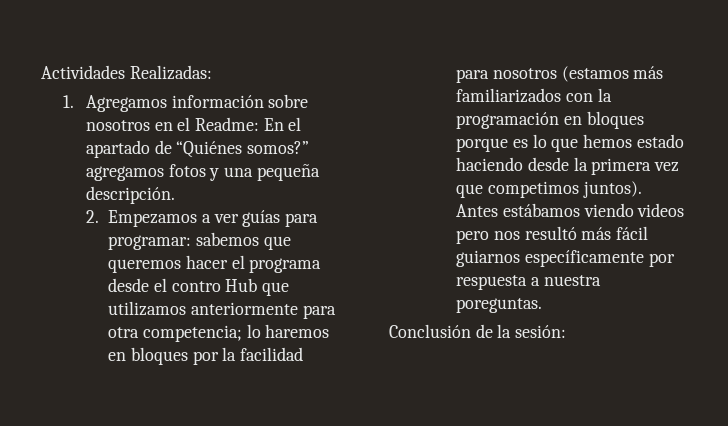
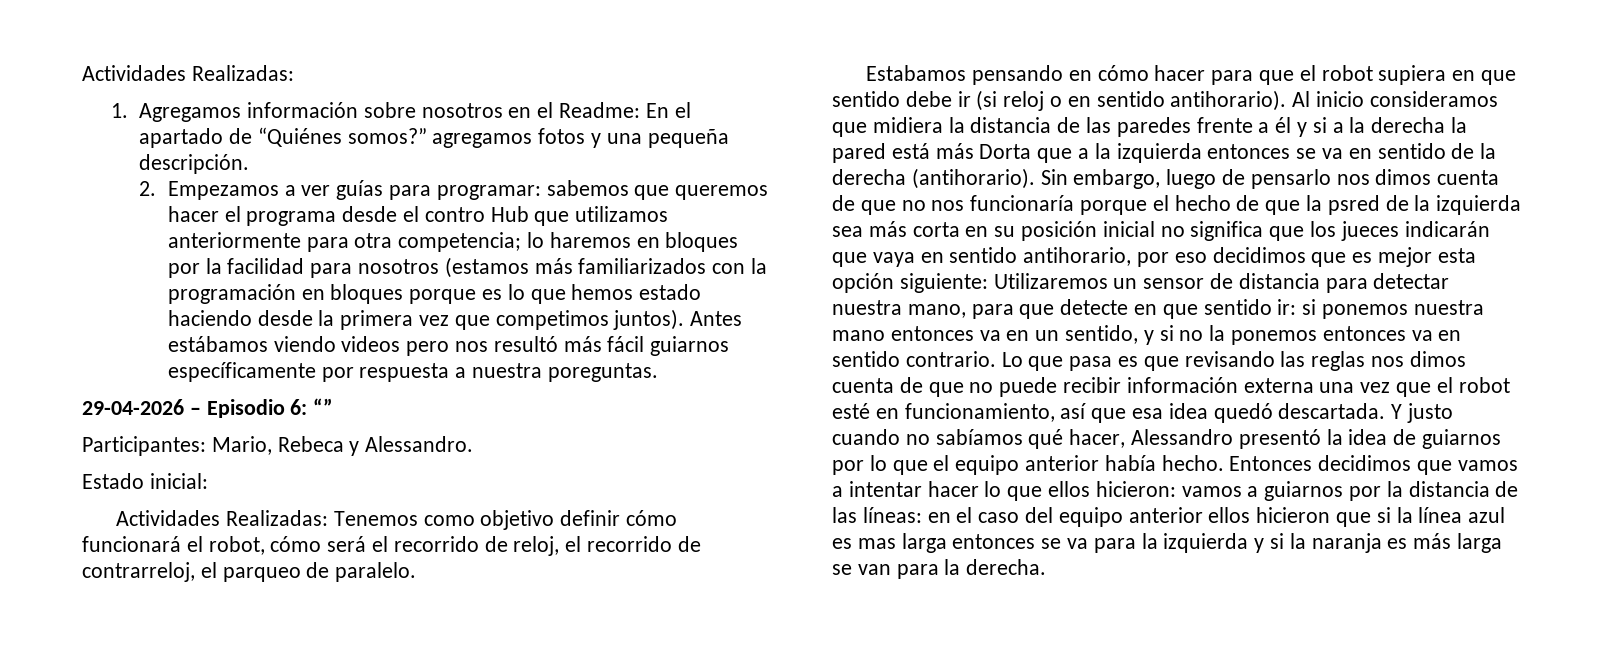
- Conclusión de la sesión:
+ 29-04-2026 – Episodio 6: “”
+ Participantes: Mario, Rebeca y Alessandro.
+ Estado inicial:
+ Actividades Realizadas: Tenemos como objetivo definir cómo funcionará el robot, cómo será el recorrido de reloj, el recorrido de contrarreloj, el parqueo de paralelo.
+ Estabamos pensando en cómo hacer para que el robot supiera en que sentido debe ir (si reloj o en sentido antihorario). Al inicio consideramos que midiera la distancia de las paredes frente a él y si a la derecha la pared está más Dorta que a la izquierda entonces se va en sentido de la derecha (antihorario). Sin embargo, luego de pensarlo nos dimos cuenta de que no nos funcionaría porque el hecho de que la psred de la izquierda sea más corta en su posición inicial no significa que los jueces indicarán que vaya en sentido antihorario, por eso decidimos que es mejor esta opción siguiente: Utilizaremos un sensor de distancia para detectar nuestra mano, para que detecte en que sentido ir: si ponemos nuestra mano entonces va en un sentido, y si no la ponemos entonces va en sentido contrario. Lo que pasa es que revisando las reglas nos dimos cuenta de que no puede recibir información externa una vez que el robot esté en funcionamiento, así que esa idea quedó descartada. Y justo cuando no sabíamos qué hacer, Alessandro presentó la idea de guiarnos por lo que el equipo anterior había hecho. Entonces decidimos que vamos a intentar hacer lo que ellos hicieron: vamos a guiarnos por la distancia de las líneas: en el caso del equipo anterior ellos hicieron que si la línea azul es mas larga entonces se va para la izquierda y si la naranja es más larga se van para la derecha.

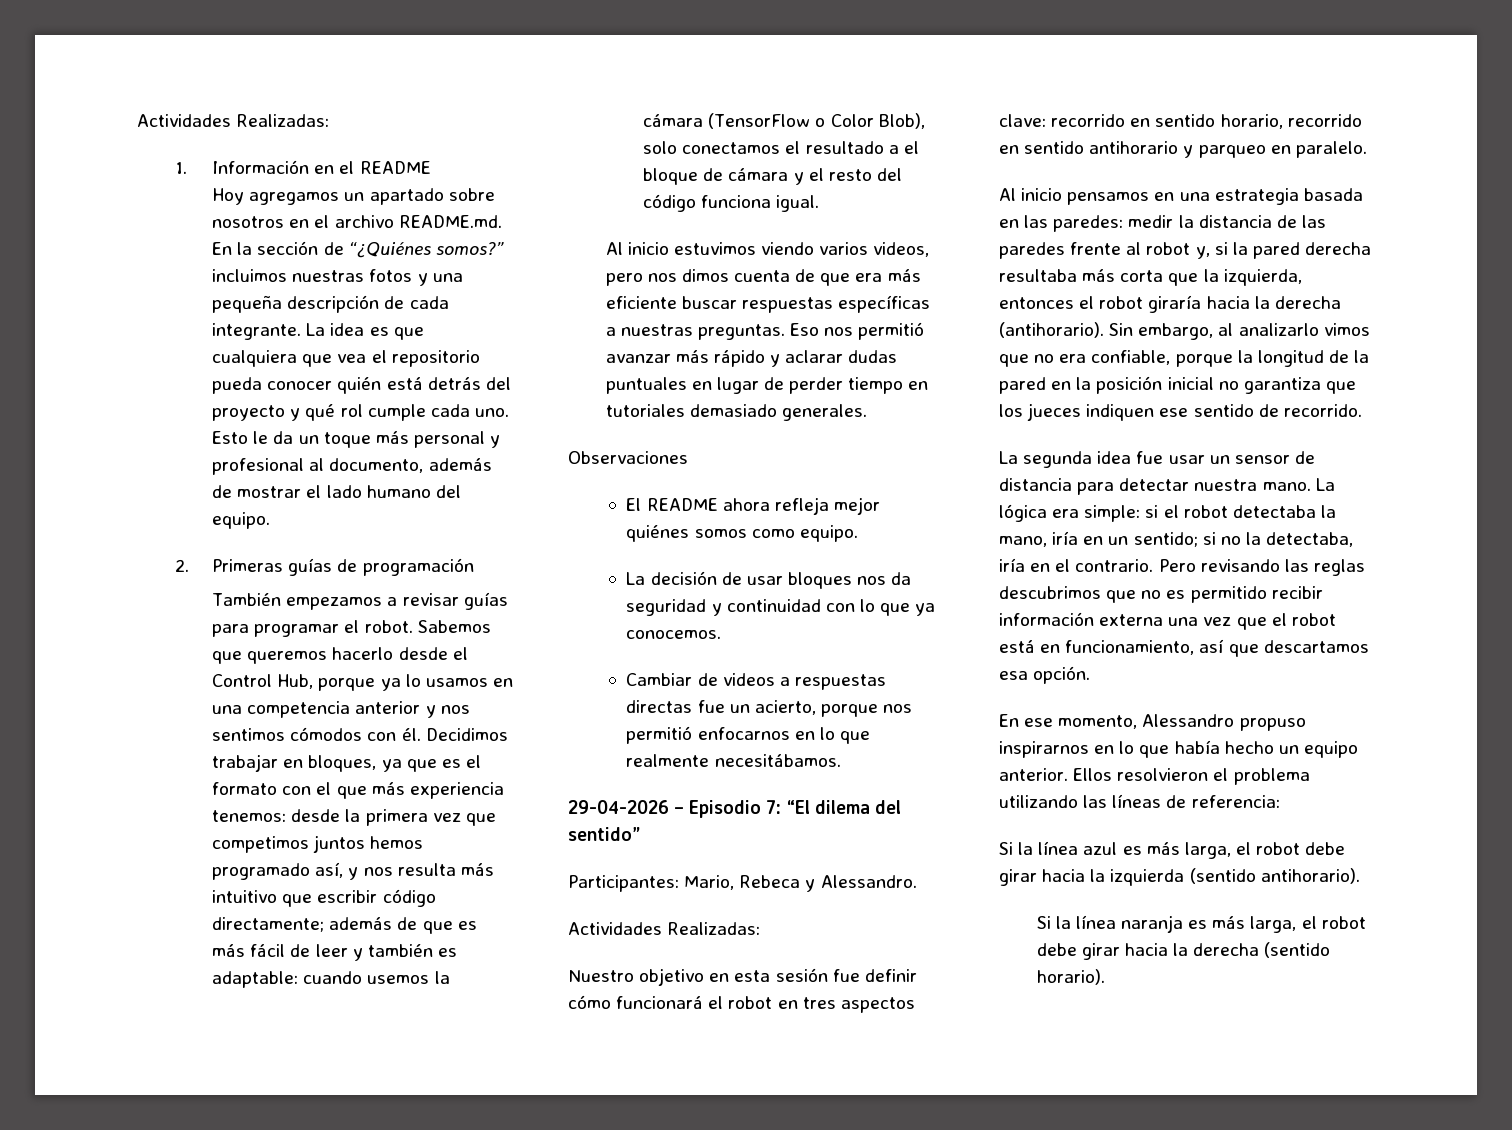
- 1. Agregamos información sobre nosotros en el Readme: En el apartado de “Quiénes somos?” agregamos fotos y una pequeña descripción.
- 2. Empezamos a ver guías para programar: sabemos que queremos hacer el programa desde el contro Hub que utilizamos anteriormente para otra competencia; lo haremos en bloques por la facilidad para nosotros (estamos más familiarizados con la programación en bloques porque es lo que hemos estado haciendo desde la primera vez que competimos juntos). Antes estábamos viendo videos pero nos resultó más fácil guiarnos específicamente por respuesta a nuestra poreguntas.
- 29-04-2026 – Episodio 6: “”
+ 1. Información en el README
+ Hoy agregamos un apartado sobre nosotros en el archivo README.md. En la sección de “¿Quiénes somos?” incluimos nuestras fotos y una pequeña descripción de cada integrante. La idea es que cualquiera que vea el repositorio pueda conocer quién está detrás del proyecto y qué rol cumple cada uno. Esto le da un toque más personal y profesional al documento, además de mostrar el lado humano del equipo.
+ 2. Primeras guías de programación
+ También empezamos a revisar guías para programar el robot. Sabemos que queremos hacerlo desde el Control Hub, porque ya lo usamos en una competencia anterior y nos sentimos cómodos con él. Decidimos trabajar en bloques, ya que es el formato con el que más experiencia tenemos: desde la primera vez que competimos juntos hemos programado así, y nos resulta más intuitivo que escribir código directamente; además de que es más fácil de leer y también es adaptable: cuando usemos la cámara (TensorFlow o Color Blob), solo conectamos el resultado a el bloque de cámara y el resto del código funciona igual.
+ Al inicio estuvimos viendo varios videos, pero nos dimos cuenta de que era más eficiente buscar respuestas específicas a nuestras preguntas. Eso nos permitió avanzar más rápido y aclarar dudas puntuales en lugar de perder tiempo en tutoriales demasiado generales.
+ Observaciones
+ El README ahora refleja mejor quiénes somos como equipo.
+ La decisión de usar bloques nos da seguridad y continuidad con lo que ya conocemos.
+ Cambiar de videos a respuestas directas fue un acierto, porque nos permitió enfocarnos en lo que realmente necesitábamos.
+ 29-04-2026 – Episodio 7: “El dilema del sentido”
  Participantes: Mario, Rebeca y Alessandro.
- Estado inicial:
- Actividades Realizadas: Tenemos como objetivo definir cómo funcionará el robot, cómo será el recorrido de reloj, el recorrido de contrarreloj, el parqueo de paralelo.
- Estabamos pensando en cómo hacer para que el robot supiera en que sentido debe ir (si reloj o en sentido antihorario). Al inicio consideramos que midiera la distancia de las paredes frente a él y si a la derecha la pared está más Dorta que a la izquierda entonces se va en sentido de la derecha (antihorario).
+ Actividades Realizadas:
+ Nuestro objetivo en esta sesión fue definir cómo funcionará el robot en tres aspectos clave: recorrido en sentido horario, recorrido en sentido antihorario y parqueo en paralelo.
+ Al inicio pensamos en una estrategia basada en las paredes: medir la distancia de las paredes frente al robot y, si la pared derecha resultaba más corta que la izquierda, entonces el robot giraría hacia la derecha (antihorario).
- Sin embargo, luego de pensarlo nos dimos cuenta de que no nos funcionaría porque el hecho de que la psred de la izquierda sea más corta en su posición inicial no significa que los jueces indicarán que vaya en sentido antihorario, por eso decidimos que es mejor esta opción siguiente: Utilizaremos un sensor de distancia para detectar nuestra mano, para que detecte en que sentido ir: si ponemos nuestra mano entonces va en un sentido, y si no la ponemos entonces va en sentido contrario. Lo que pasa es que revisando las reglas nos dimos cuenta de que no puede recibir información externa una vez que el robot esté en funcionamiento, así que esa idea quedó descartada. Y justo cuando no sabíamos qué hacer, Alessandro presentó la idea de guiarnos por lo que el equipo anterior había hecho. Entonces decidimos que vamos a intentar hacer lo que ellos hicieron: vamos a guiarnos por la distancia de las líneas: en el caso del equipo anterior ellos hicieron que si la línea azul es mas larga entonces se va para la izquierda y si la naranja es más larga se van para la derecha.
+ Sin embargo, al analizarlo vimos que no era confiable, porque la longitud de la pared en la posición inicial no garantiza que los jueces indiquen ese sentido de recorrido.
+ La segunda idea fue usar un sensor de distancia para detectar nuestra mano. La lógica era simple: si el robot detectaba la mano, iría en un sentido; si no la detectaba, iría en el contrario. Pero revisando las reglas descubrimos que no es permitido recibir información externa una vez que el robot está en funcionamiento, así que descartamos esa opción.
+ En ese momento, Alessandro propuso inspirarnos en lo que había hecho un equipo anterior. Ellos resolvieron el problema utilizando las líneas de referencia:
+ Si la línea azul es más larga, el robot debe girar hacia la izquierda (sentido antihorario).
+ Si la línea naranja es más larga, el robot debe girar hacia la derecha (sentido horario).

